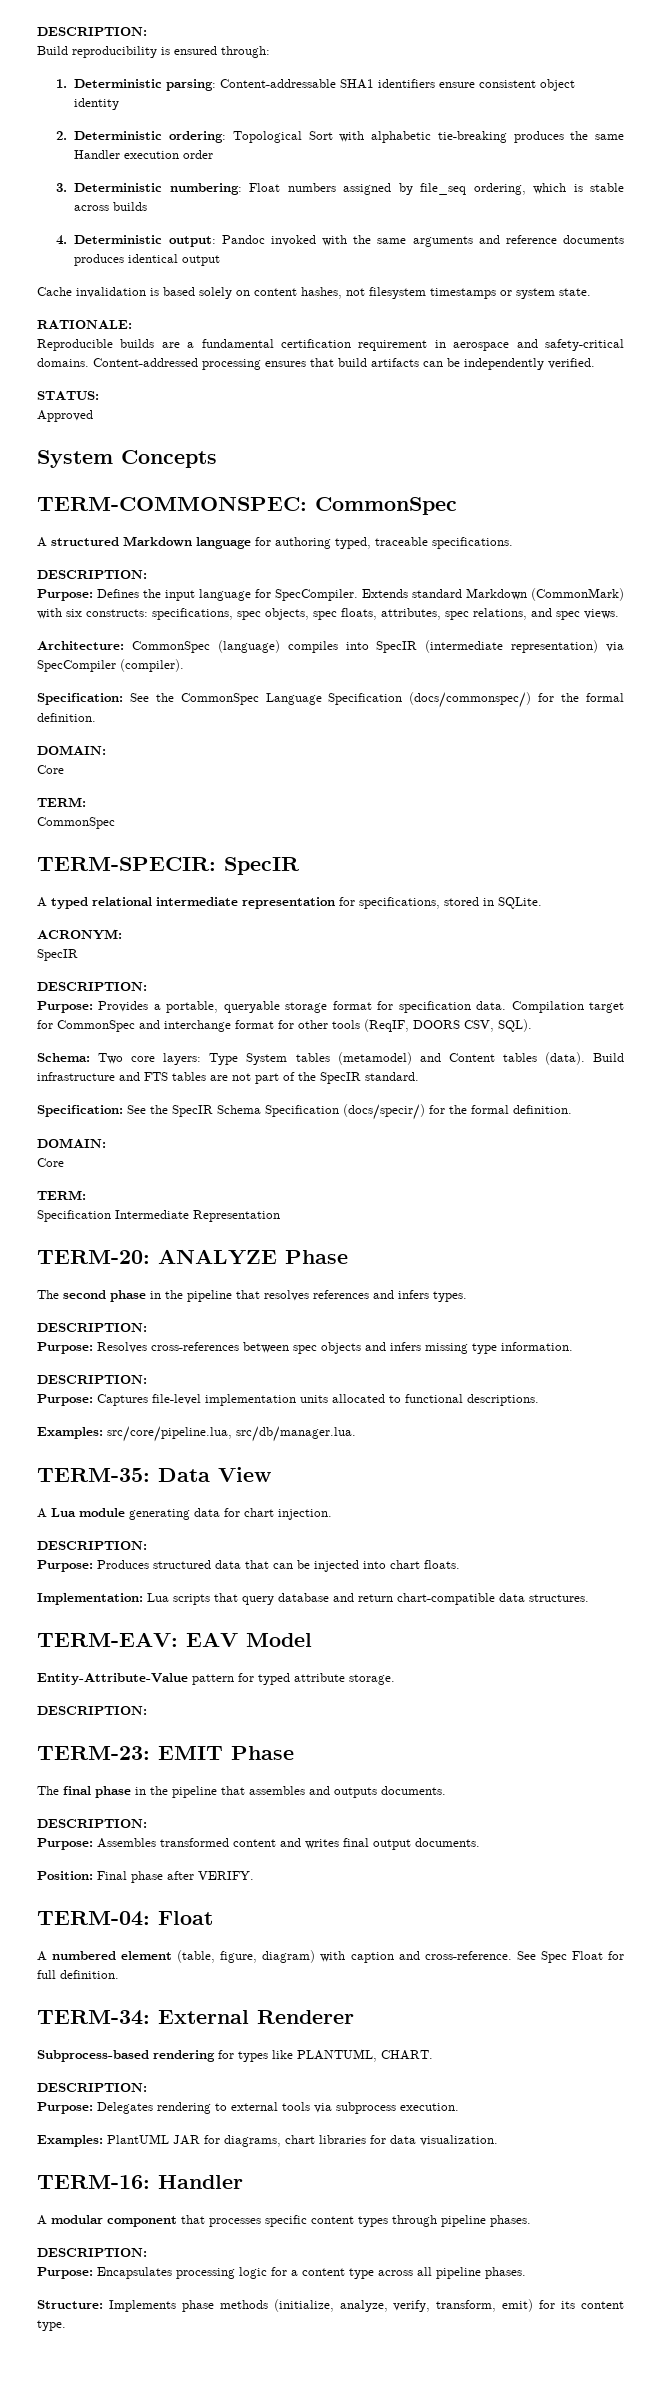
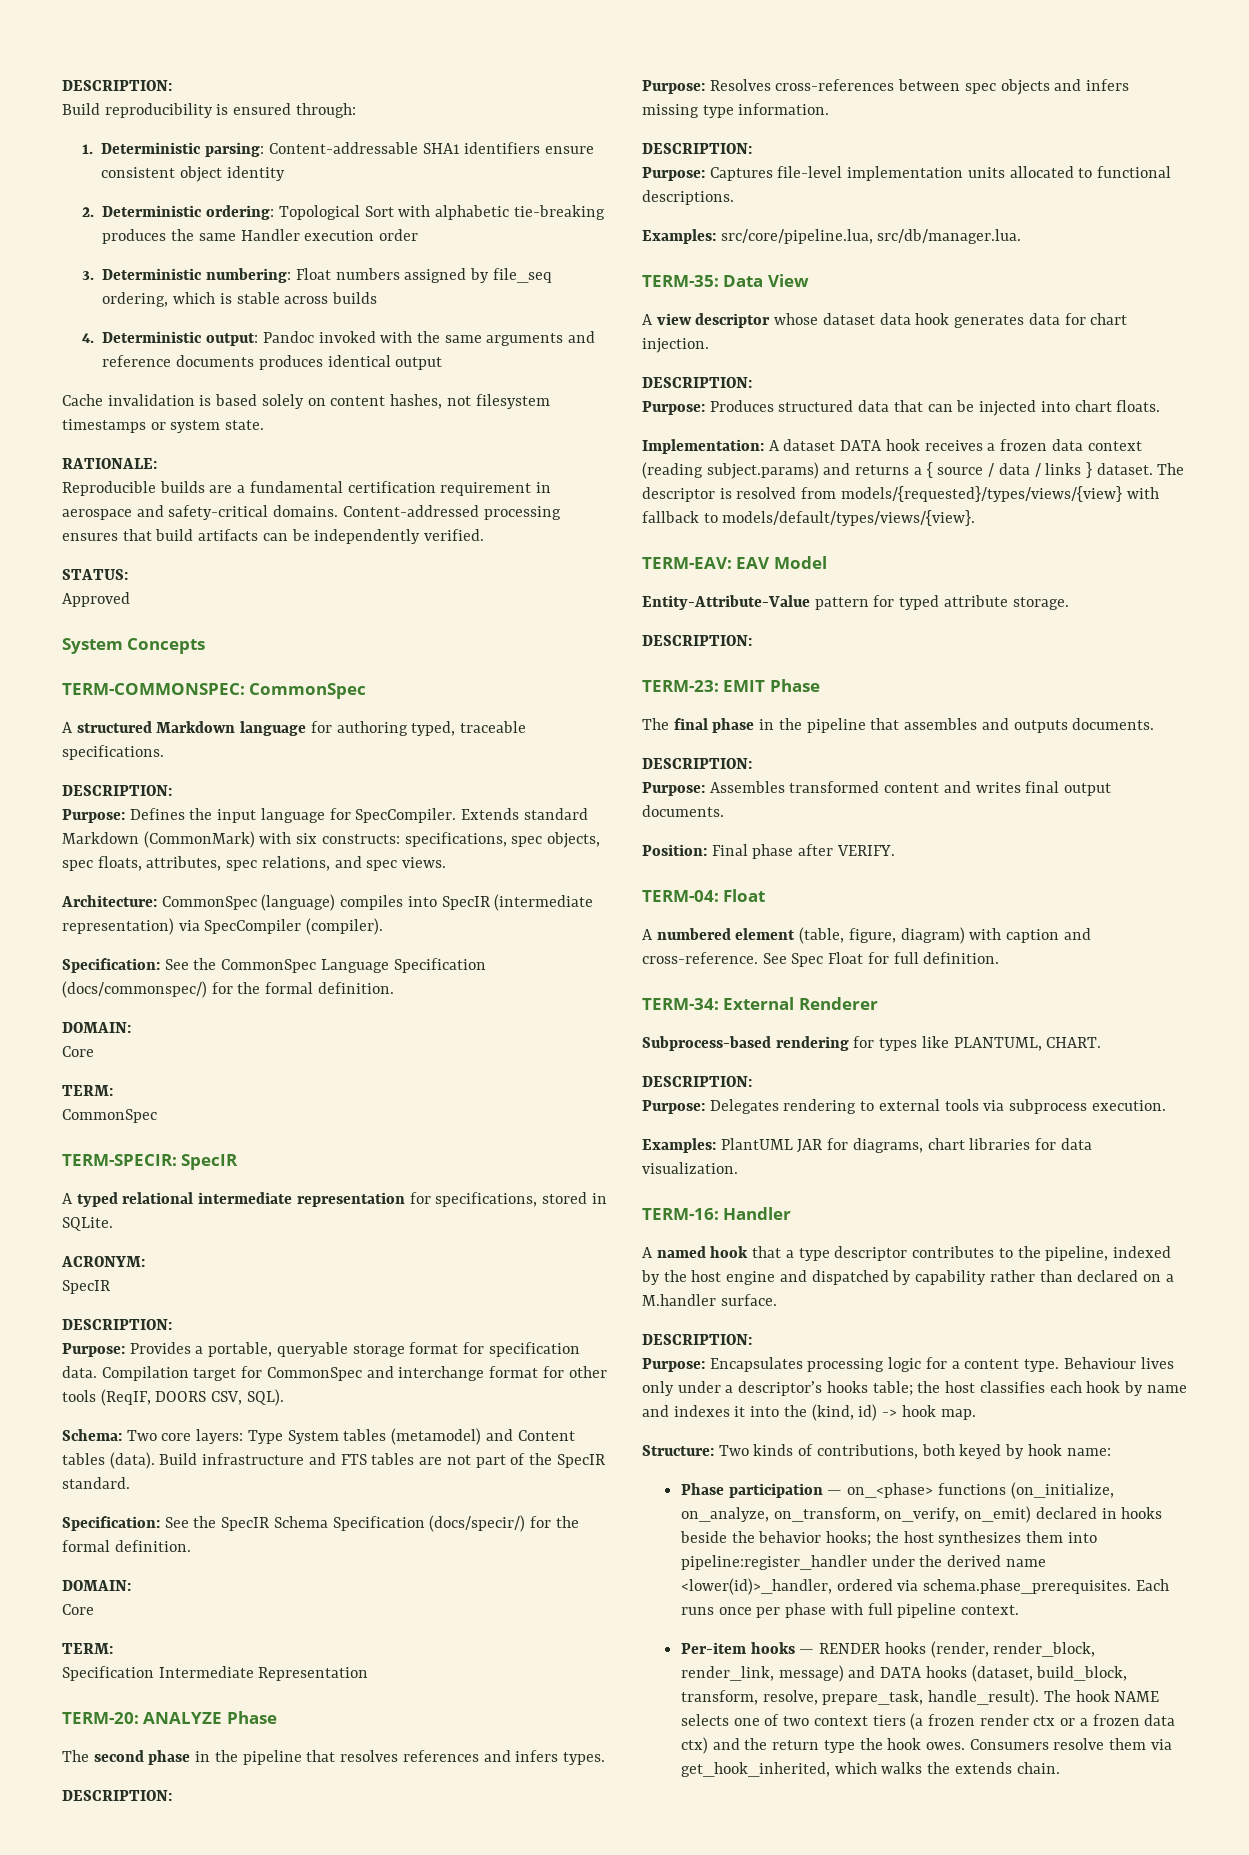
- A Lua module generating data for chart injection.
+ A view descriptor whose dataset data hook generates data for chart injection.
- Implementation: Lua scripts that query database and return chart-compatible data structures.
+ Implementation: A dataset DATA hook receives a frozen data context (reading subject.params) and returns a { source / data / links } dataset. The descriptor is resolved from models/{requested}/types/views/{view} with fallback to models/default/types/views/{view}.
- A modular component that processes specific content types through pipeline phases.
+ A named hook that a type descriptor contributes to the pipeline, indexed by the host engine and dispatched by capability rather than declared on a M.handler surface.
- Purpose: Encapsulates processing logic for a content type across all pipeline phases.
- Structure: Implements phase methods (initialize, analyze, verify, transform, emit) for its content type.
+ Purpose: Encapsulates processing logic for a content type. Behaviour lives only under a descriptor’s hooks table; the host classifies each hook by name and indexes it into the (kind, id) -> hook map.
+ Structure: Two kinds of contributions, both keyed by hook name:
+ Phase participation — on_<phase> functions (on_initialize, on_analyze, on_transform, on_verify, on_emit) declared in hooks beside the behavior hooks; the host synthesizes them into pipeline:register_handler under the derived name <lower(id)>_handler, ordered via schema.phase_prerequisites. Each runs once per phase with full pipeline context.
+ Per-item hooks — RENDER hooks (render, render_block, render_link, message) and DATA hooks (dataset, build_block, transform, resolve, prepare_task, handle_result). The hook NAME selects one of two context tiers (a frozen render ctx or a frozen data ctx) and the return type the hook owes. Consumers resolve them via get_hook_inherited, which walks the extends chain.

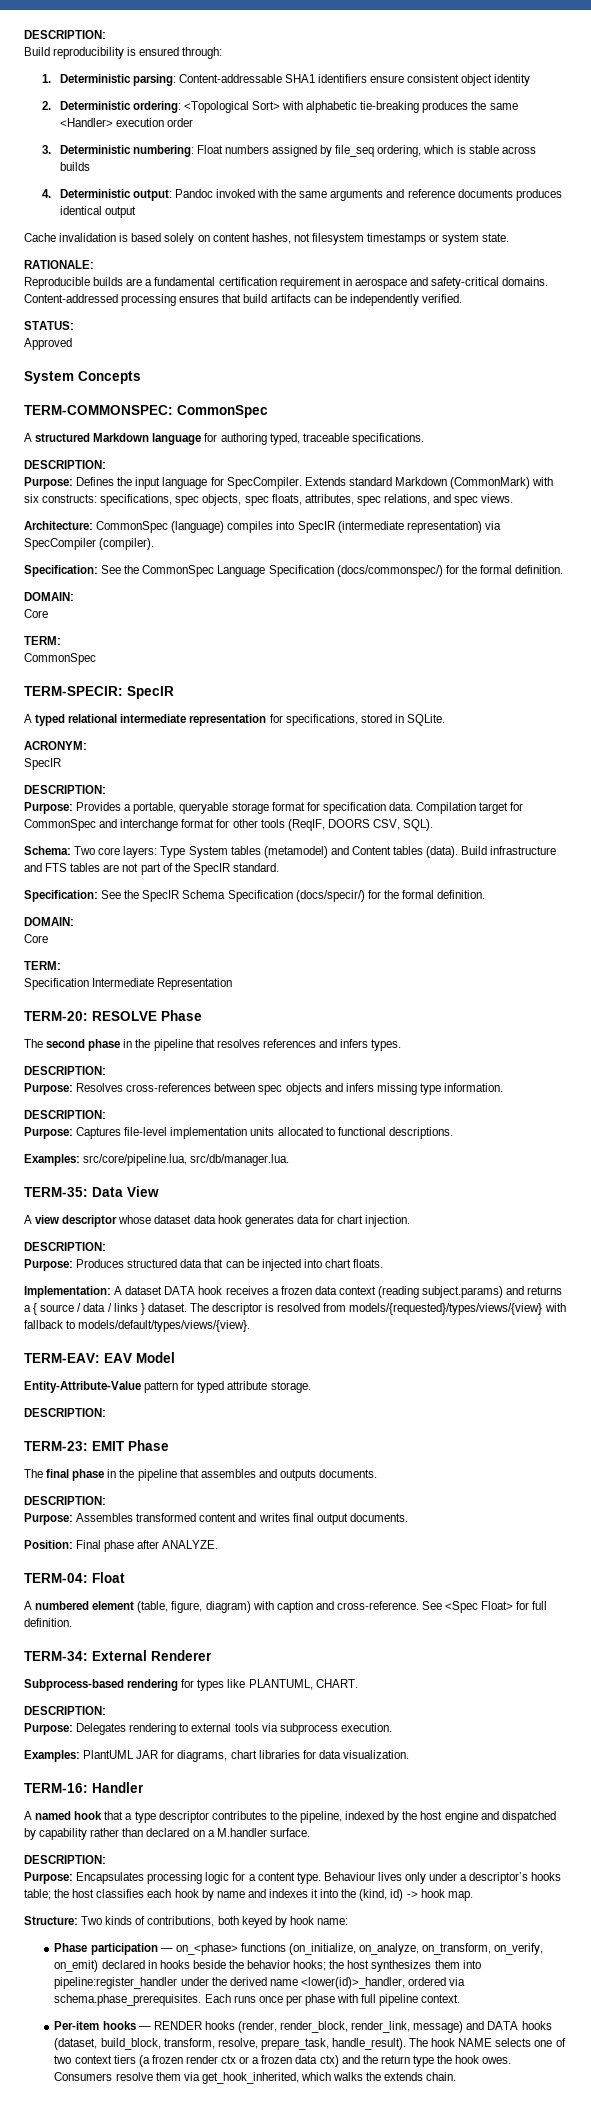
- 2. Deterministic ordering: Topological Sort with alphabetic tie-breaking produces the same Handler execution order
+ 2. Deterministic ordering: <Topological Sort> with alphabetic tie-breaking produces the same <Handler> execution order
- TERM-20: ANALYZE Phase
+ TERM-20: RESOLVE Phase
- Position: Final phase after VERIFY.
+ Position: Final phase after ANALYZE.
- See Spec Float for full definition.
+ See <Spec Float> for full definition.

